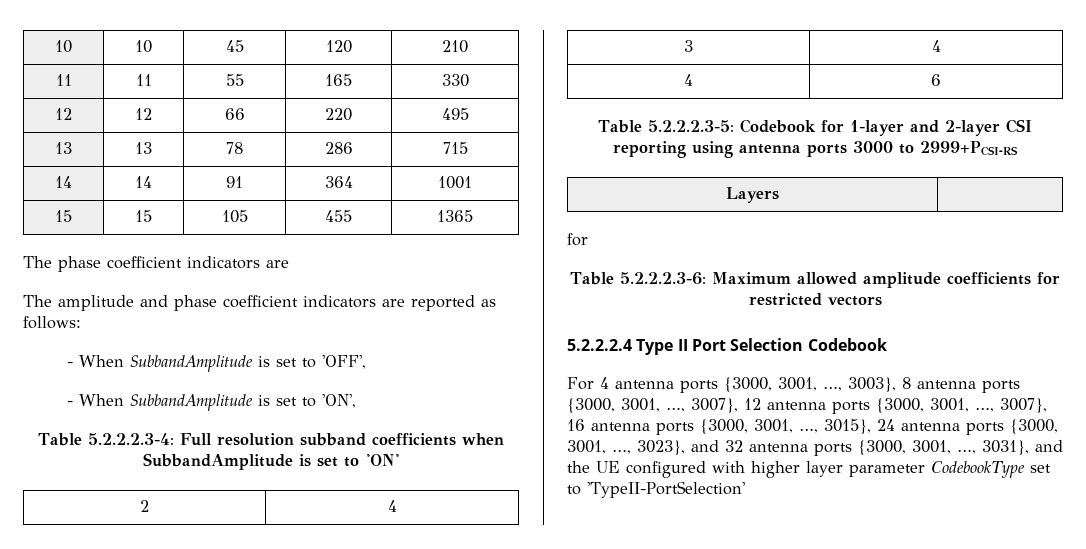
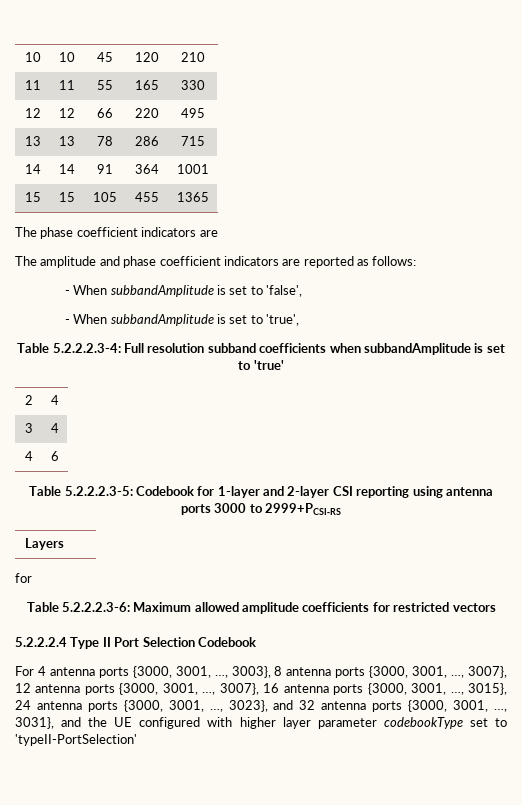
- - When SubbandAmplitude is set to 'OFF',
- - When SubbandAmplitude is set to 'ON',
+ - When subbandAmplitude is set to 'false',
+ - When subbandAmplitude is set to 'true',
- Table 5.2.2.2.3-4: Full resolution subband coefficients when SubbandAmplitude is set to 'ON'
+ Table 5.2.2.2.3-4: Full resolution subband coefficients when subbandAmplitude is set to 'true'
- For 4 antenna ports {3000, 3001, …, 3003}, 8 antenna ports {3000, 3001, …, 3007}, 12 antenna ports {3000, 3001, …, 3007}, 16 antenna ports {3000, 3001, …, 3015}, 24 antenna ports {3000, 3001, …, 3023}, and 32 antenna ports {3000, 3001, …, 3031}, and the UE configured with higher layer parameter CodebookType set to 'TypeII-PortSelection'
+ For 4 antenna ports {3000, 3001, …, 3003}, 8 antenna ports {3000, 3001, …, 3007}, 12 antenna ports {3000, 3001, …, 3007}, 16 antenna ports {3000, 3001, …, 3015}, 24 antenna ports {3000, 3001, …, 3023}, and 32 antenna ports {3000, 3001, …, 3031}, and the UE configured with higher layer parameter codebookType set to 'typeII-PortSelection'

